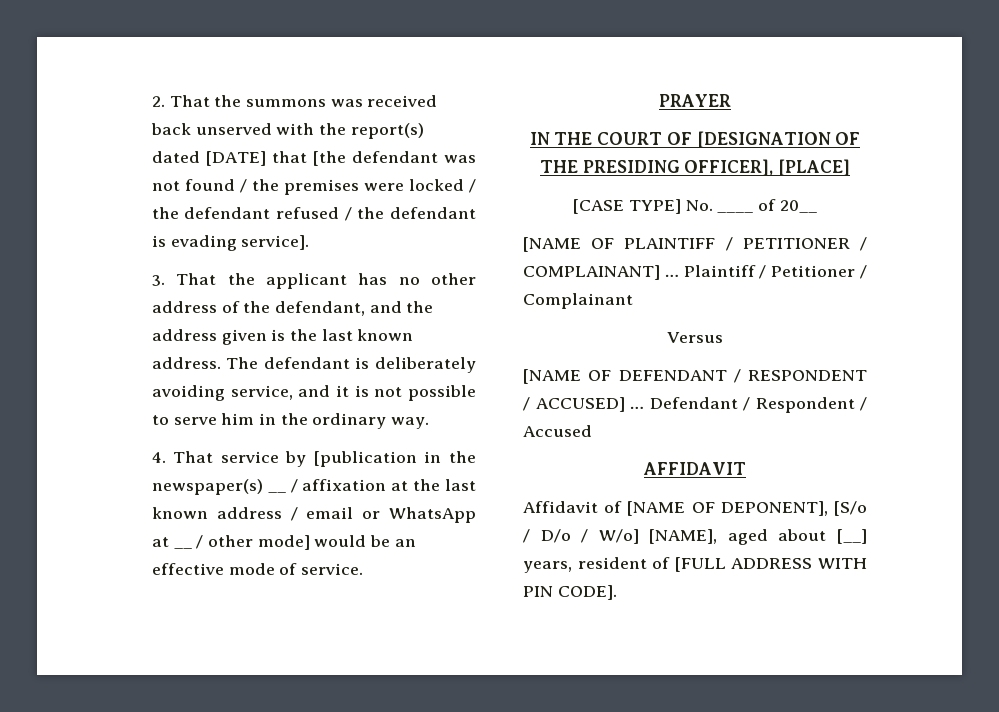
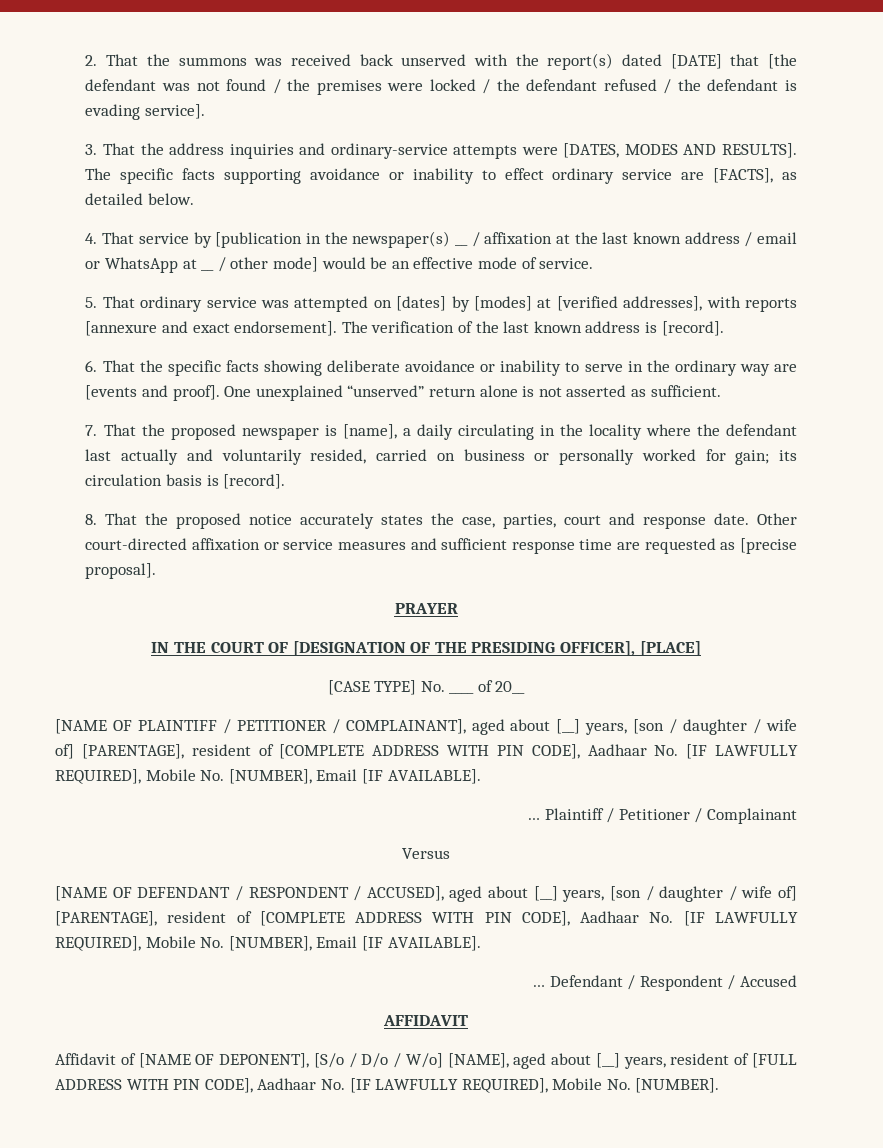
- 3. That the applicant has no other address of the defendant, and the address given is the last known address. The defendant is deliberately avoiding service, and it is not possible to serve him in the ordinary way.
+ 3. That the address inquiries and ordinary-service attempts were [DATES, MODES AND RESULTS]. The specific facts supporting avoidance or inability to effect ordinary service are [FACTS], as detailed below.
+ 5. That ordinary service was attempted on [dates] by [modes] at [verified addresses], with reports [annexure and exact endorsement]. The verification of the last known address is [record].
+ 6. That the specific facts showing deliberate avoidance or inability to serve in the ordinary way are [events and proof]. One unexplained “unserved” return alone is not asserted as sufficient.
+ 7. That the proposed newspaper is [name], a daily circulating in the locality where the defendant last actually and voluntarily resided, carried on business or personally worked for gain; its circulation basis is [record].
+ 8. That the proposed notice accurately states the case, parties, court and response date. Other court-directed affixation or service measures and sufficient response time are requested as [precise proposal].
- [NAME OF PLAINTIFF / PETITIONER / COMPLAINANT] …
+ [NAME OF PLAINTIFF / PETITIONER / COMPLAINANT], aged about [__] years, [son / daughter / wife of] [PARENTAGE], resident of [COMPLETE ADDRESS WITH PIN CODE], Aadhaar No. [IF LAWFULLY REQUIRED], Mobile No. [NUMBER], Email [IF AVAILABLE].
+ …
- [NAME OF DEFENDANT / RESPONDENT / ACCUSED] …
+ [NAME OF DEFENDANT / RESPONDENT / ACCUSED], aged about [__] years, [son / daughter / wife of] [PARENTAGE], resident of [COMPLETE ADDRESS WITH PIN CODE], Aadhaar No. [IF LAWFULLY REQUIRED], Mobile No. [NUMBER], Email [IF AVAILABLE].
+ …
- Affidavit of [NAME OF DEPONENT], [S/o / D/o / W/o] [NAME], aged about [__] years, resident of [FULL ADDRESS WITH PIN CODE].
+ Affidavit of [NAME OF DEPONENT], [S/o / D/o / W/o] [NAME], aged about [__] years, resident of [FULL ADDRESS WITH PIN CODE], Aadhaar No. [IF LAWFULLY REQUIRED], Mobile No. [NUMBER].

